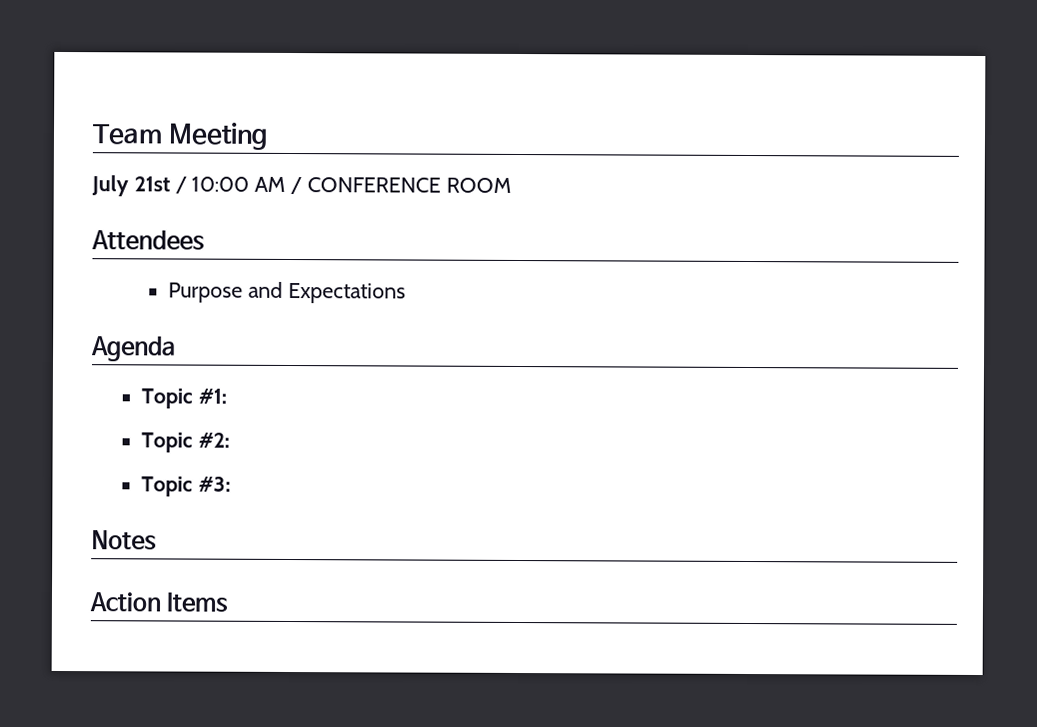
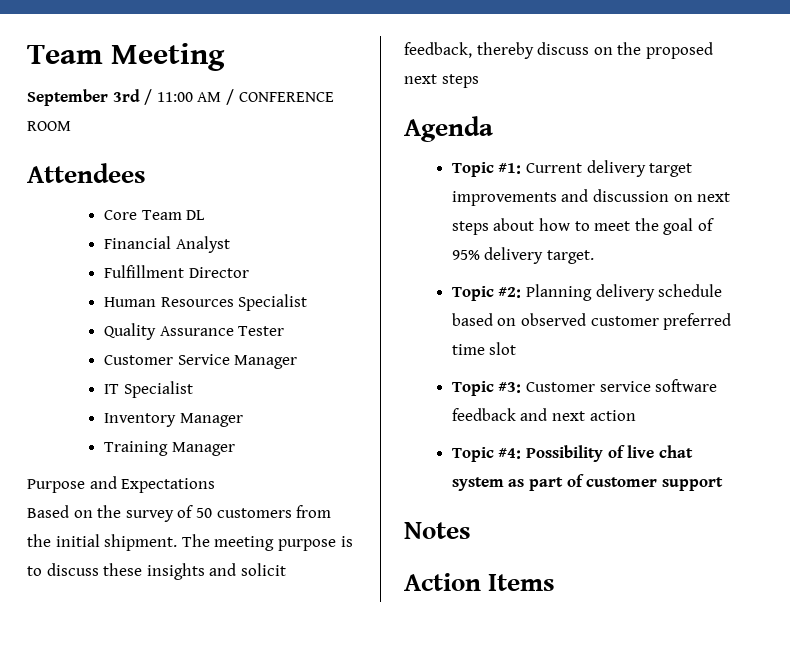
- July 21st / 10:00 AM / CONFERENCE ROOM
+ September 3rd / 11:00 AM / CONFERENCE ROOM
+ Core Team DL
+ Financial Analyst
+ Fulfillment Director
+ Human Resources Specialist
+ Quality Assurance Tester
+ Customer Service Manager
+ IT Specialist
+ Inventory Manager
+ Training Manager
  Purpose and Expectations
+ Based on the survey of 50 customers from the initial shipment. The meeting purpose is to discuss these insights and solicit feedback, thereby discuss on the proposed next steps
  Agenda
- Topic #1:
- Topic #2:
- Topic #3:
+ Topic #1: Current delivery target improvements and discussion on next steps about how to meet the goal of 95% delivery target.
+ Topic #2: Planning delivery schedule based on observed customer preferred time slot
+ Topic #3: Customer service software feedback and next action
+ Topic #4: Possibility of live chat system as part of customer support

